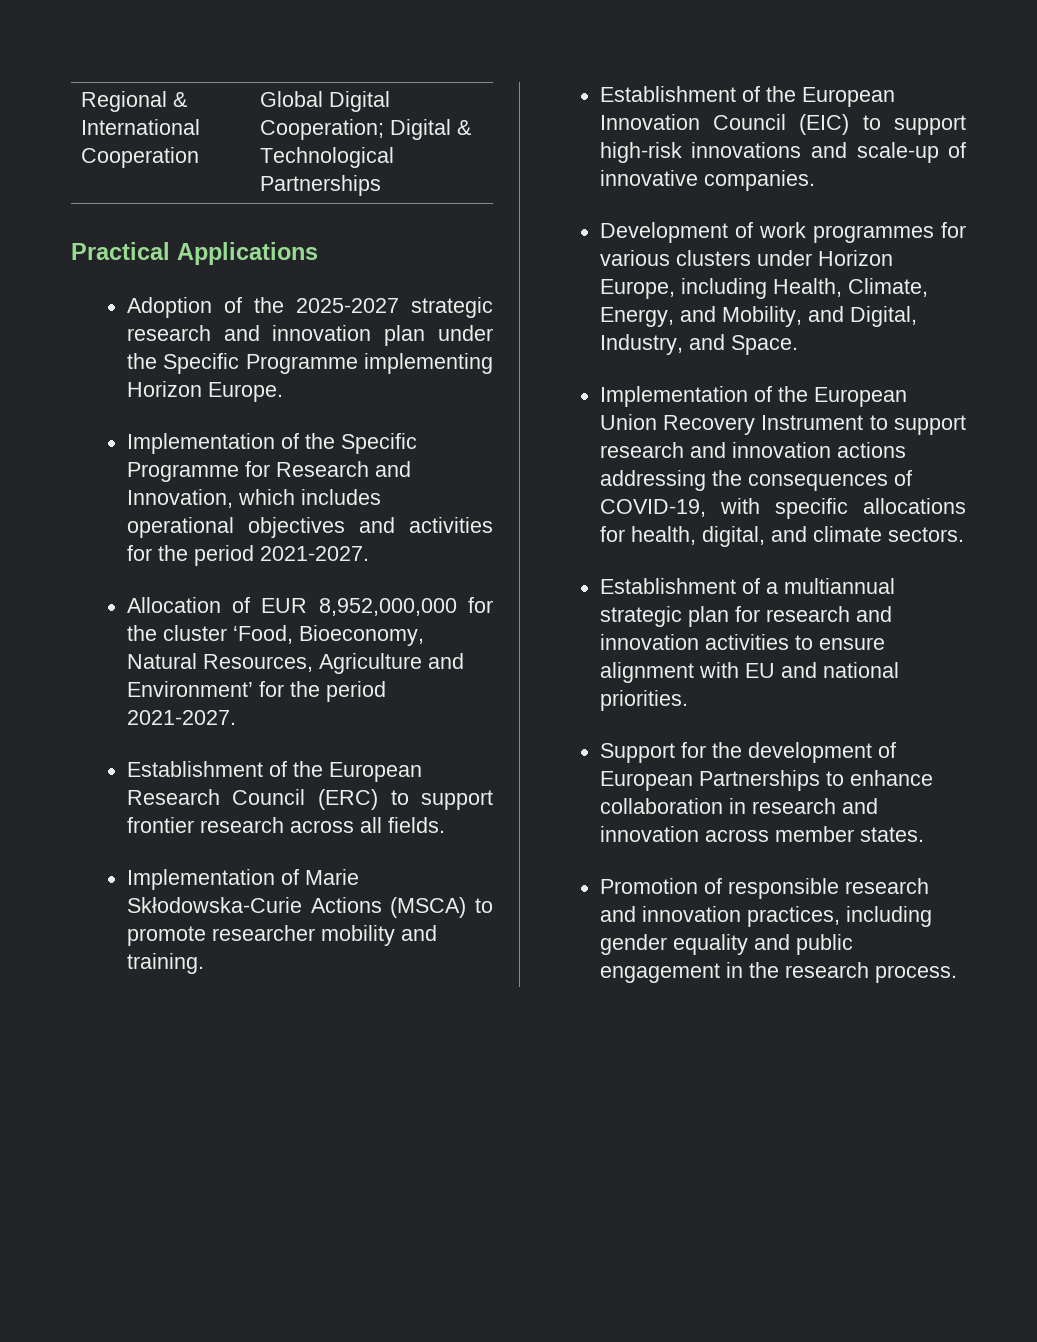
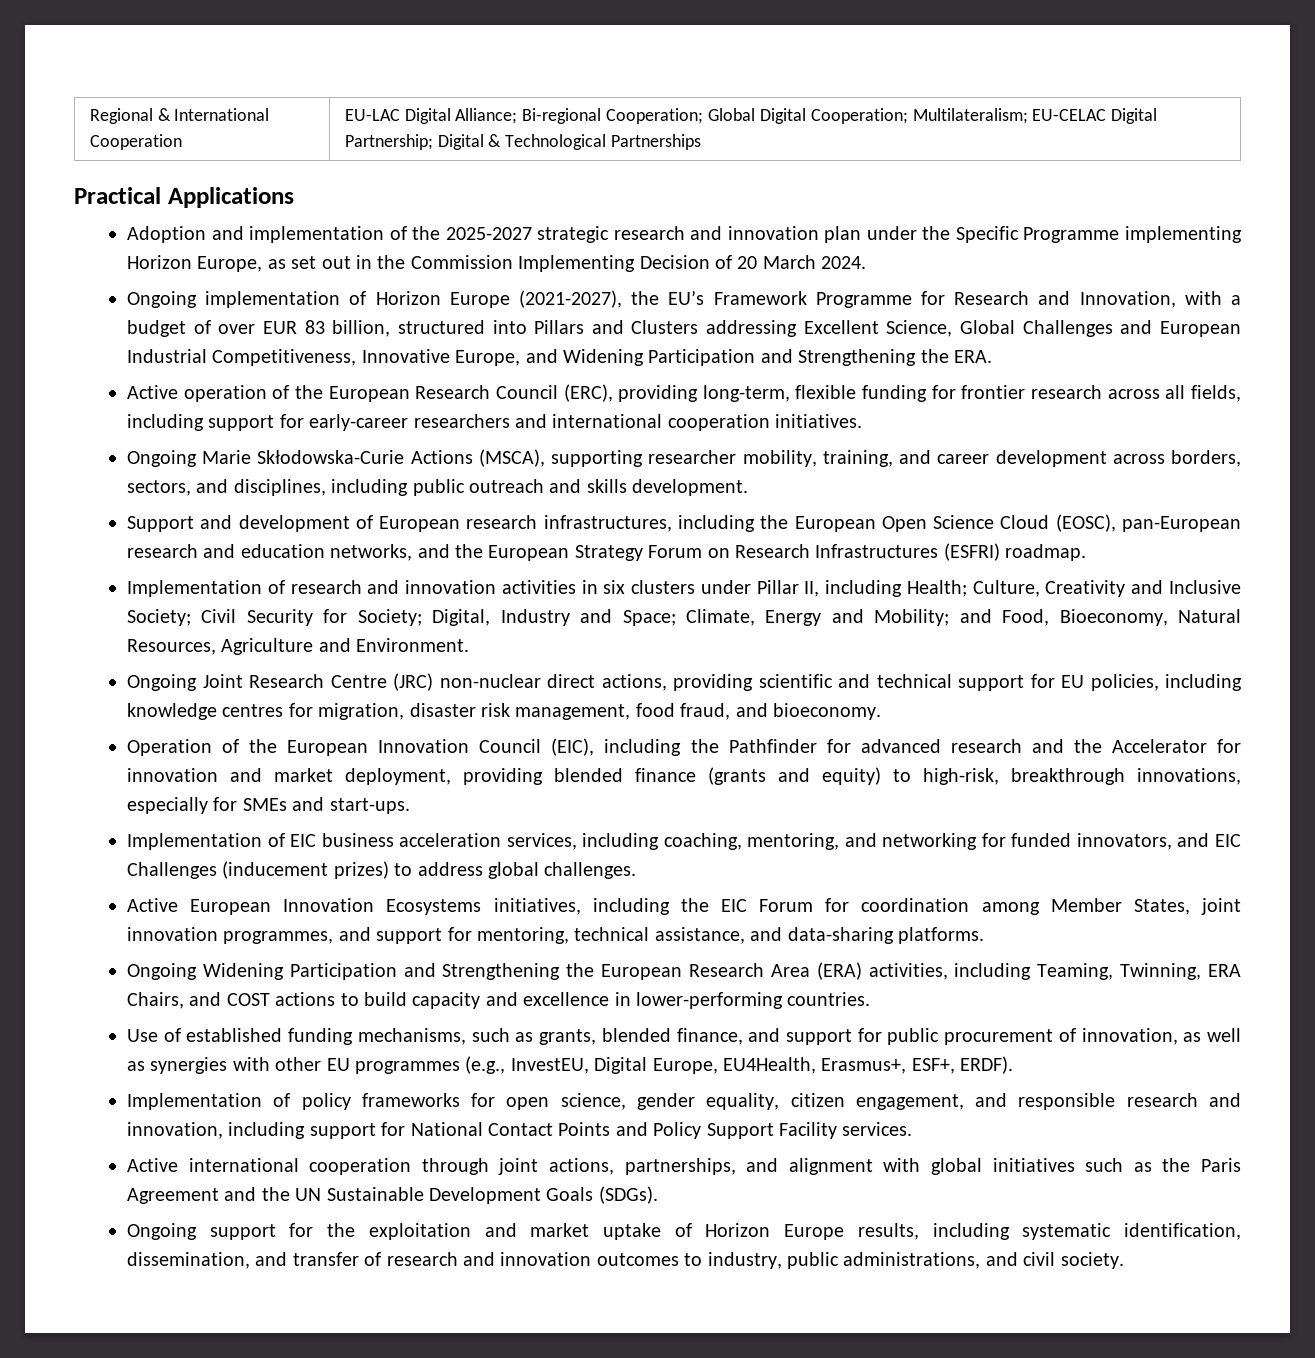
- Regional & International Cooperation | Global Digital Cooperation; Digital & Technological Partnerships
+ Regional & International Cooperation | EU-LAC Digital Alliance; Bi-regional Cooperation; Global Digital Cooperation; Multilateralism; EU-CELAC Digital Partnership; Digital & Technological Partnerships
- Adoption of the 2025-2027 strategic research and innovation plan under the Specific Programme implementing Horizon Europe.
- Implementation of the Specific Programme for Research and Innovation, which includes operational objectives and activities for the period 2021-2027.
- Allocation of EUR 8,952,000,000 for the cluster ‘Food, Bioeconomy, Natural Resources, Agriculture and Environment’ for the period 2021-2027.
- Establishment of the European Research Council (ERC) to support frontier research across all fields.
- Implementation of Marie Skłodowska-Curie Actions (MSCA) to promote researcher mobility and training.
- Establishment of the European Innovation Council (EIC) to support high-risk innovations and scale-up of innovative companies.
- Development of work programmes for various clusters under Horizon Europe, including Health, Climate, Energy, and Mobility, and Digital, Industry, and Space.
- Implementation of the European Union Recovery Instrument to support research and innovation actions addressing the consequences of COVID-19, with specific allocations for health, digital, and climate sectors.
- Establishment of a multiannual strategic plan for research and innovation activities to ensure alignment with EU and national priorities.
- Support for the development of European Partnerships to enhance collaboration in research and innovation across member states.
- Promotion of responsible research and innovation practices, including gender equality and public engagement in the research process.
+ Adoption and implementation of the 2025-2027 strategic research and innovation plan under the Specific Programme implementing Horizon Europe, as set out in the Commission Implementing Decision of 20 March 2024.
+ Ongoing implementation of Horizon Europe (2021-2027), the EU’s Framework Programme for Research and Innovation, with a budget of over EUR 83 billion, structured into Pillars and Clusters addressing Excellent Science, Global Challenges and European Industrial Competitiveness, Innovative Europe, and Widening Participation and Strengthening the ERA.
+ Active operation of the European Research Council (ERC), providing long-term, flexible funding for frontier research across all fields, including support for early-career researchers and international cooperation initiatives.
+ Ongoing Marie Skłodowska-Curie Actions (MSCA), supporting researcher mobility, training, and career development across borders, sectors, and disciplines, including public outreach and skills development.
+ Support and development of European research infrastructures, including the European Open Science Cloud (EOSC), pan-European research and education networks, and the European Strategy Forum on Research Infrastructures (ESFRI) roadmap.
+ Implementation of research and innovation activities in six clusters under Pillar II, including Health; Culture, Creativity and Inclusive Society; Civil Security for Society; Digital, Industry and Space; Climate, Energy and Mobility; and Food, Bioeconomy, Natural Resources, Agriculture and Environment.
+ Ongoing Joint Research Centre (JRC) non-nuclear direct actions, providing scientific and technical support for EU policies, including knowledge centres for migration, disaster risk management, food fraud, and bioeconomy.
+ Operation of the European Innovation Council (EIC), including the Pathfinder for advanced research and the Accelerator for innovation and market deployment, providing blended finance (grants and equity) to high-risk, breakthrough innovations, especially for SMEs and start-ups.
+ Implementation of EIC business acceleration services, including coaching, mentoring, and networking for funded innovators, and EIC Challenges (inducement prizes) to address global challenges.
+ Active European Innovation Ecosystems initiatives, including the EIC Forum for coordination among Member States, joint innovation programmes, and support for mentoring, technical assistance, and data-sharing platforms.
+ Ongoing Widening Participation and Strengthening the European Research Area (ERA) activities, including Teaming, Twinning, ERA Chairs, and COST actions to build capacity and excellence in lower-performing countries.
+ Use of established funding mechanisms, such as grants, blended finance, and support for public procurement of innovation, as well as synergies with other EU programmes (e.g., InvestEU, Digital Europe, EU4Health, Erasmus+, ESF+, ERDF).
+ Implementation of policy frameworks for open science, gender equality, citizen engagement, and responsible research and innovation, including support for National Contact Points and Policy Support Facility services.
+ Active international cooperation through joint actions, partnerships, and alignment with global initiatives such as the Paris Agreement and the UN Sustainable Development Goals (SDGs).
+ Ongoing support for the exploitation and market uptake of Horizon Europe results, including systematic identification, dissemination, and transfer of research and innovation outcomes to industry, public administrations, and civil society.

